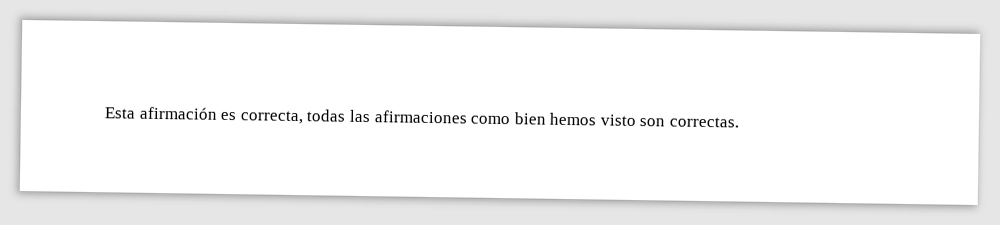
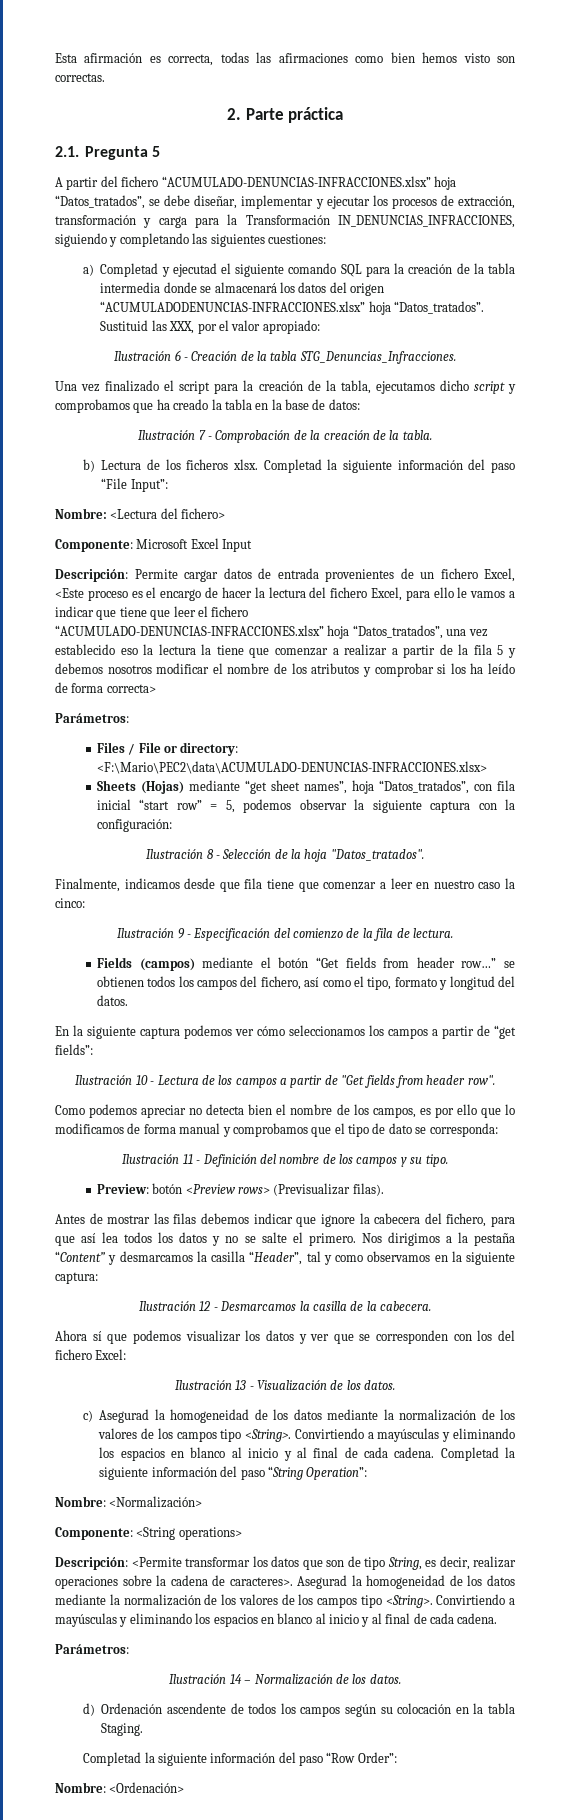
+ 2. Parte práctica
+ 2.1. Pregunta 5
+ A partir del fichero “ACUMULADO-DENUNCIAS-INFRACCIONES.xlsx” hoja “Datos_tratados”, se debe diseñar, implementar y ejecutar los procesos de extracción, transformación y carga para la Transformación IN_DENUNCIAS_INFRACCIONES, siguiendo y completando las siguientes cuestiones:
+ a) Completad y ejecutad el siguiente comando SQL para la creación de la tabla intermedia donde se almacenará los datos del origen “ACUMULADODENUNCIAS-INFRACCIONES.xlsx” hoja “Datos_tratados”. Sustituid las XXX, por el valor apropiado:
+ Ilustración 6 - Creación de la tabla STG_Denuncias_Infracciones.
+ Una vez finalizado el script para la creación de la tabla, ejecutamos dicho script y comprobamos que ha creado la tabla en la base de datos:
+ Ilustración 7 - Comprobación de la creación de la tabla.
+ b) Lectura de los ficheros xlsx. Completad la siguiente información del paso “File Input”:
+ Nombre: <Lectura del fichero>
+ Componente: Microsoft Excel Input
+ Descripción: Permite cargar datos de entrada provenientes de un fichero Excel, <Este proceso es el encargo de hacer la lectura del fichero Excel, para ello le vamos a indicar que tiene que leer el fichero “ACUMULADO-DENUNCIAS-INFRACCIONES.xlsx” hoja “Datos_tratados”, una vez establecido eso la lectura la tiene que comenzar a realizar a partir de la fila 5 y debemos nosotros modificar el nombre de los atributos y comprobar si los ha leído de forma correcta>
+ Parámetros:
+ Files / File or directory: <F:\Mario\PEC2\data\ACUMULADO-DENUNCIAS-INFRACCIONES.xlsx>
+ Sheets (Hojas) mediante “get sheet names”, hoja “Datos_tratados”, con fila inicial “start row” = 5, podemos observar la siguiente captura con la configuración:
+ Ilustración 8 - Selección de la hoja "Datos_tratados".
+ Finalmente, indicamos desde que fila tiene que comenzar a leer en nuestro caso la cinco:
+ Ilustración 9 - Especificación del comienzo de la fila de lectura.
+ Fields (campos) mediante el botón “Get fields from header row…” se obtienen todos los campos del fichero, así como el tipo, formato y longitud del datos.
+ En la siguiente captura podemos ver cómo seleccionamos los campos a partir de “get fields”:
+ Ilustración 10 - Lectura de los campos a partir de "Get fields from header row".
+ Como podemos apreciar no detecta bien el nombre de los campos, es por ello que lo modificamos de forma manual y comprobamos que el tipo de dato se corresponda:
+ Ilustración 11 - Definición del nombre de los campos y su tipo.
+ Preview: botón <Preview rows> (Previsualizar filas).
+ Antes de mostrar las filas debemos indicar que ignore la cabecera del fichero, para que así lea todos los datos y no se salte el primero. Nos dirigimos a la pestaña “Content” y desmarcamos la casilla “Header”, tal y como observamos en la siguiente captura:
+ Ilustración 12 - Desmarcamos la casilla de la cabecera.
+ Ahora sí que podemos visualizar los datos y ver que se corresponden con los del fichero Excel:
+ Ilustración 13 - Visualización de los datos.
+ c) Asegurad la homogeneidad de los datos mediante la normalización de los valores de los campos tipo <String>. Convirtiendo a mayúsculas y eliminando los espacios en blanco al inicio y al final de cada cadena. Completad la siguiente información del paso “String Operation”:
+ Nombre: <Normalización>
+ Componente: <String operations>
+ Descripción: <Permite transformar los datos que son de tipo String, es decir, realizar operaciones sobre la cadena de caracteres>. Asegurad la homogeneidad de los datos mediante la normalización de los valores de los campos tipo <String>. Convirtiendo a mayúsculas y eliminando los espacios en blanco al inicio y al final de cada cadena.
+ Parámetros:
+ Ilustración 14 – Normalización de los datos.
+ d) Ordenación ascendente de todos los campos según su colocación en la tabla Staging.
+ Completad la siguiente información del paso “Row Order”:
+ Nombre: <Ordenación>

